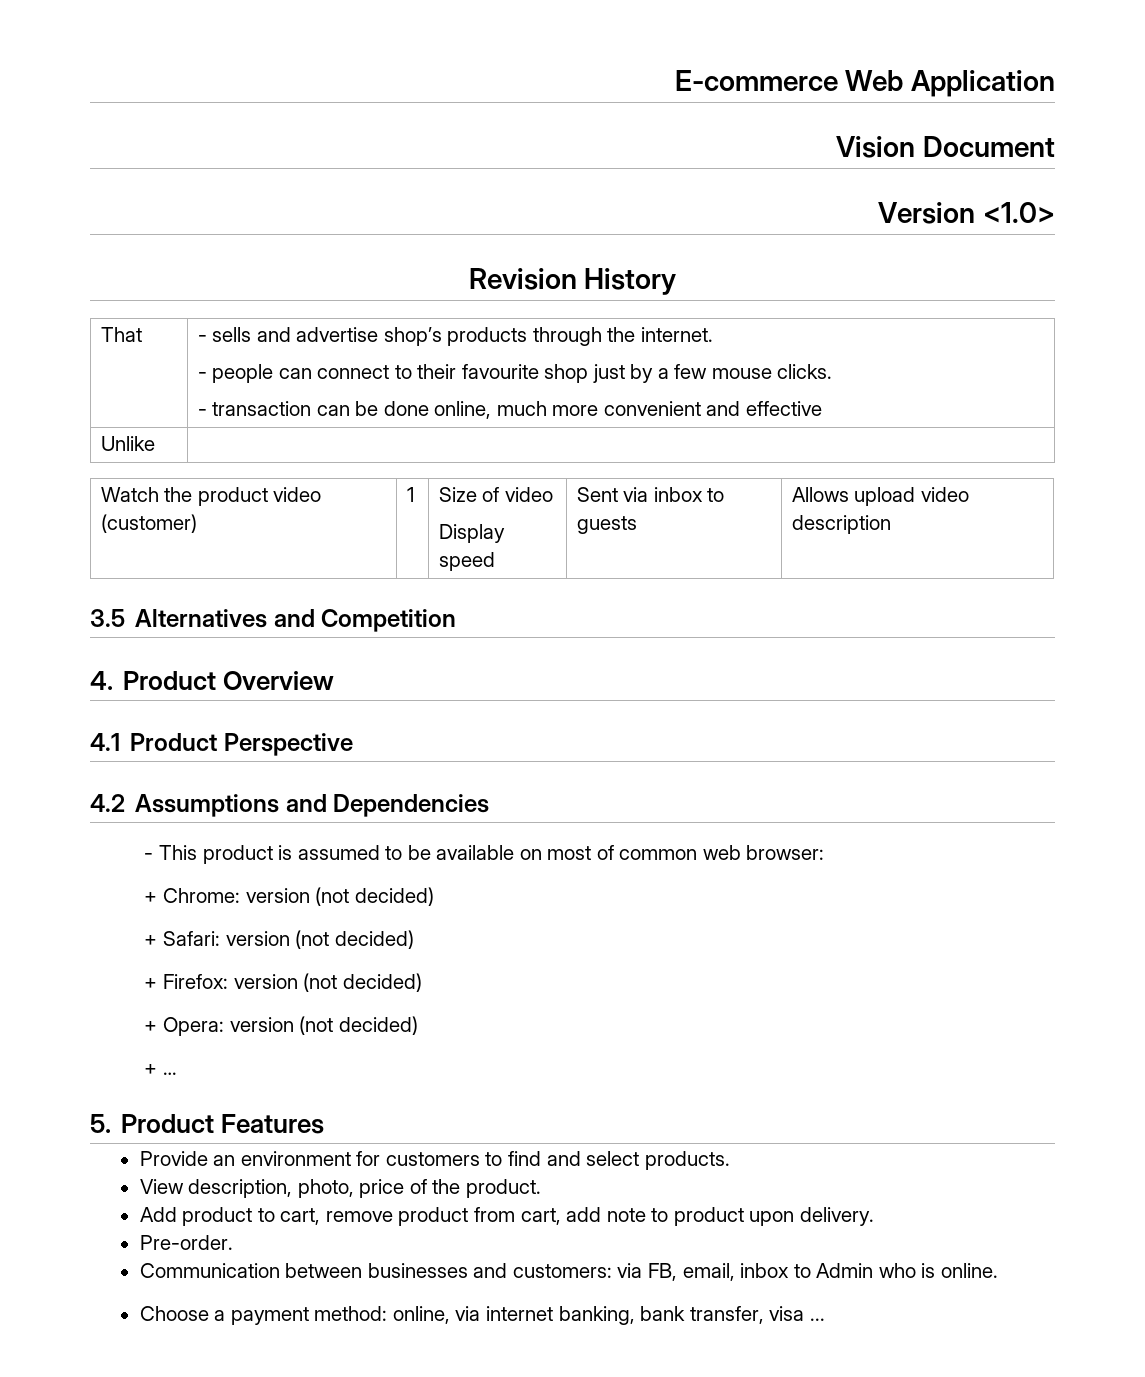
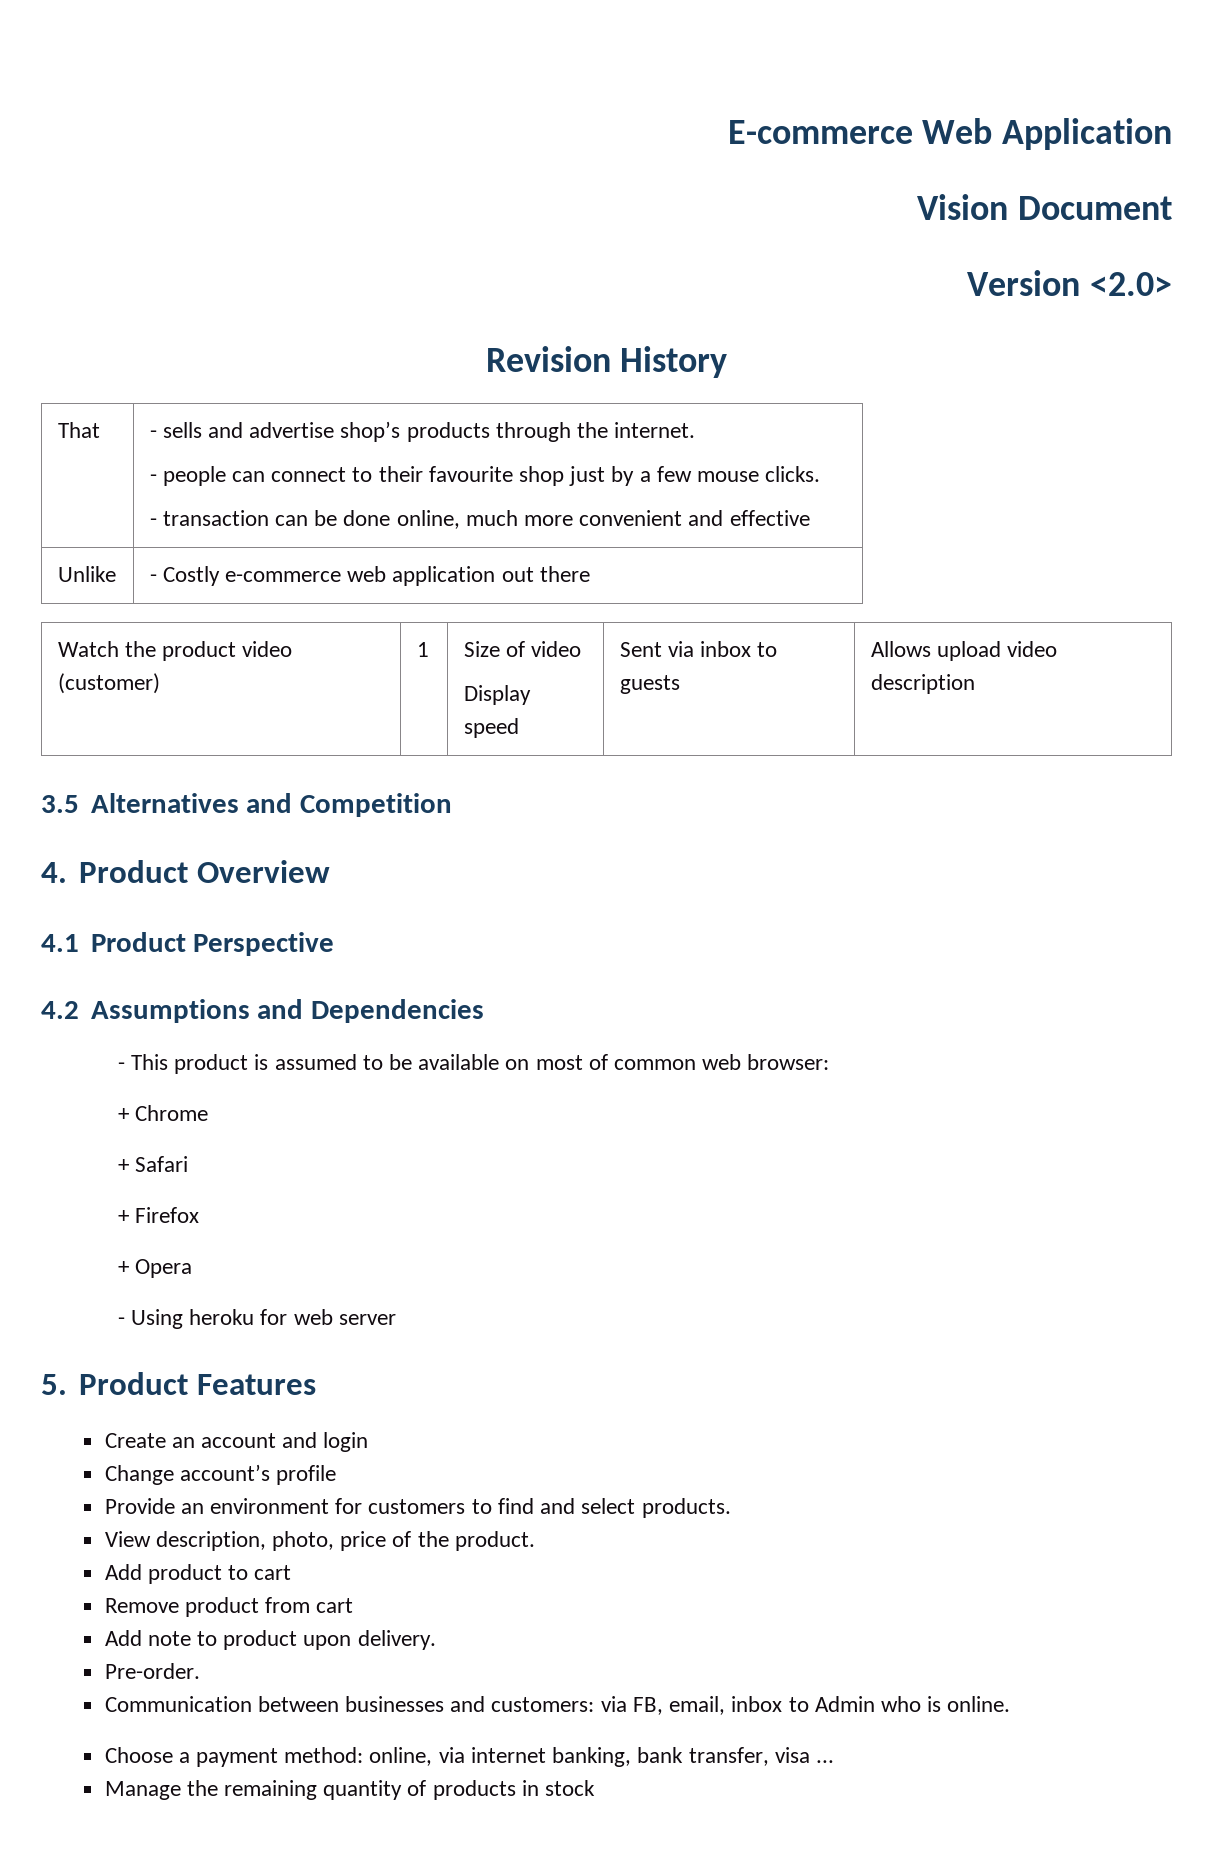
- Version <1.0>
+ Version <2.0>
- Unlike |
+ Unlike | - Costly e-commerce web application out there
- + Chrome: version (not decided)
- + Safari: version (not decided)
- + Firefox: version (not decided)
- + Opera: version (not decided)
- + …
+ + Chrome
+ + Safari
+ + Firefox
+ + Opera
+ - Using heroku for web server
  5. Product Features
+ Create an account and login
+ Change account’s profile
- Add product to cart, remove product from cart, add note to product upon delivery.
+ Add product to cart
+ Remove product from cart
+ Add note to product upon delivery.
+ Manage the remaining quantity of products in stock

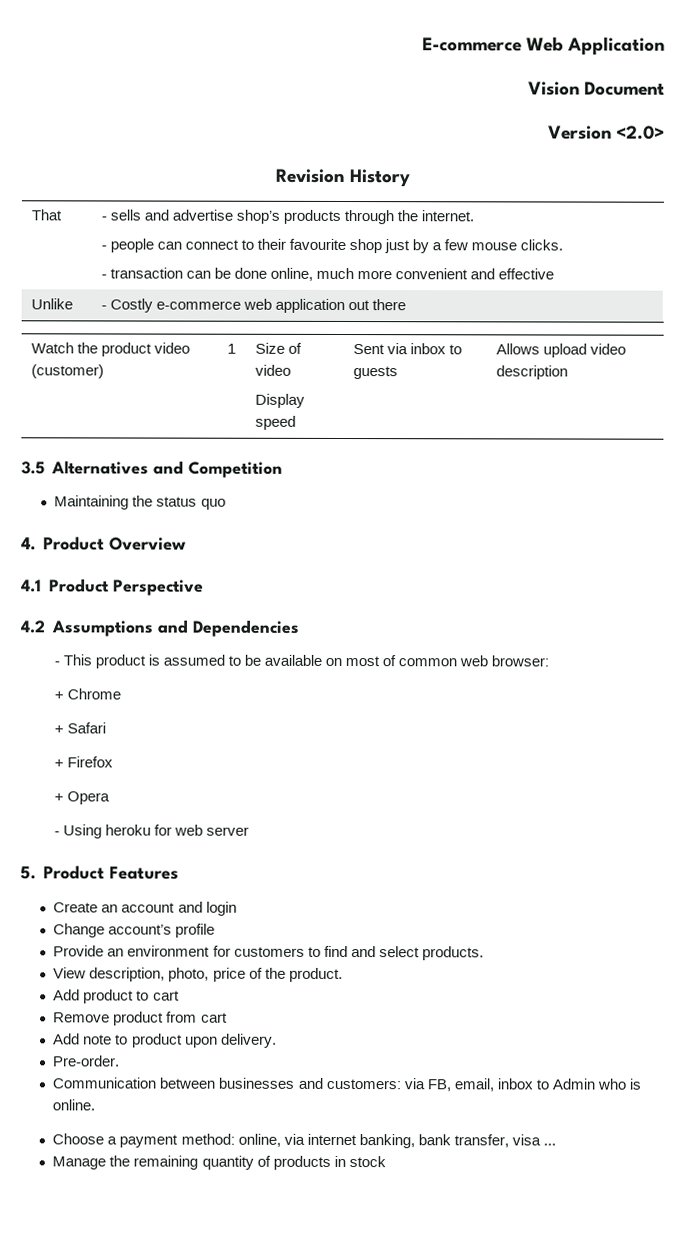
+ Maintaining the status quo

